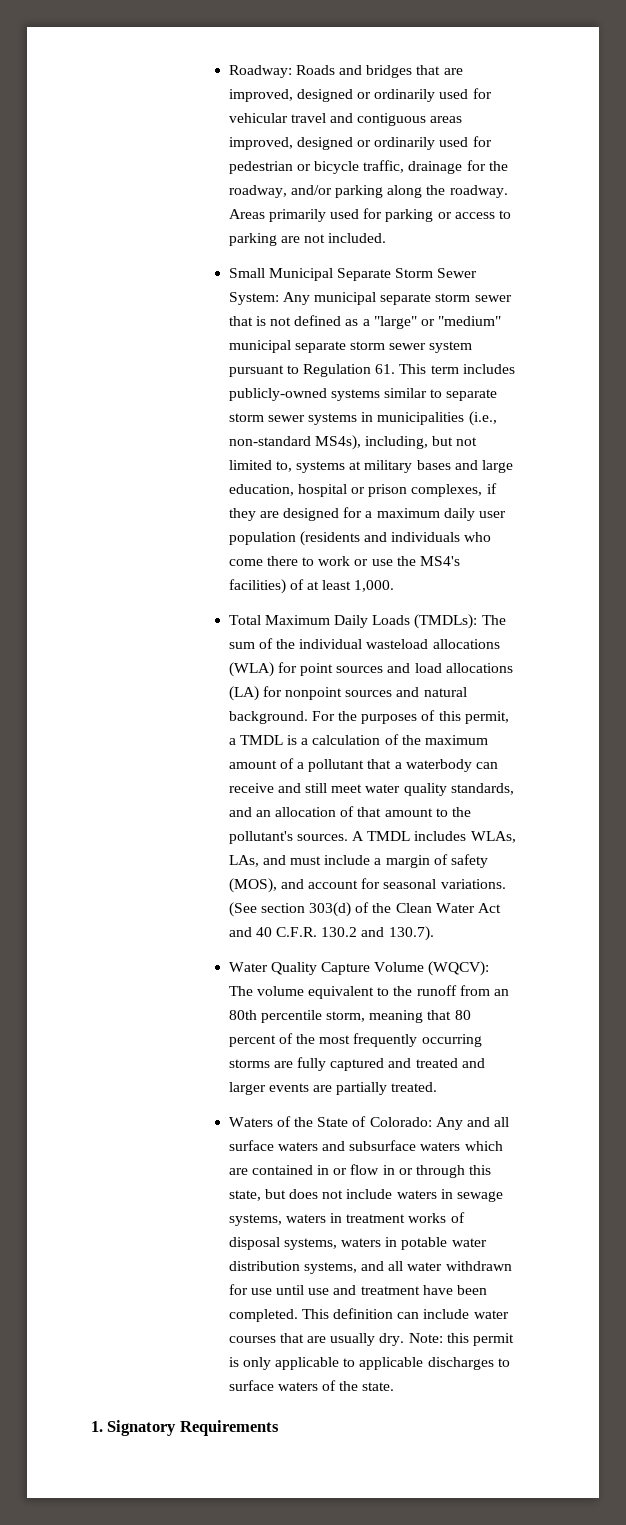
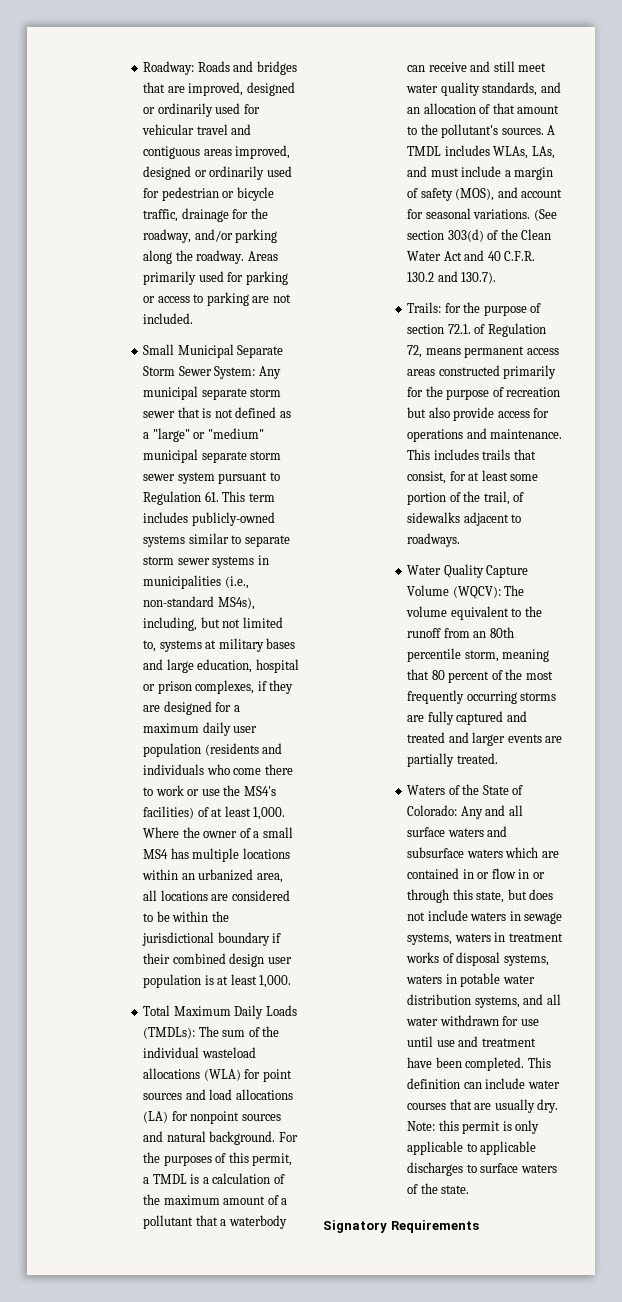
+ Where the owner of a small MS4 has multiple locations within an urbanized area, all locations are considered to be within the jurisdictional boundary if their combined design user population is at least 1,000.
+ Trails: for the purpose of section 72.1. of Regulation 72, means permanent access areas constructed primarily for the purpose of recreation but also provide access for operations and maintenance. This includes trails that consist, for at least some portion of the trail, of sidewalks adjacent to roadways.
- 1. Signatory Requirements
+ Signatory Requirements

